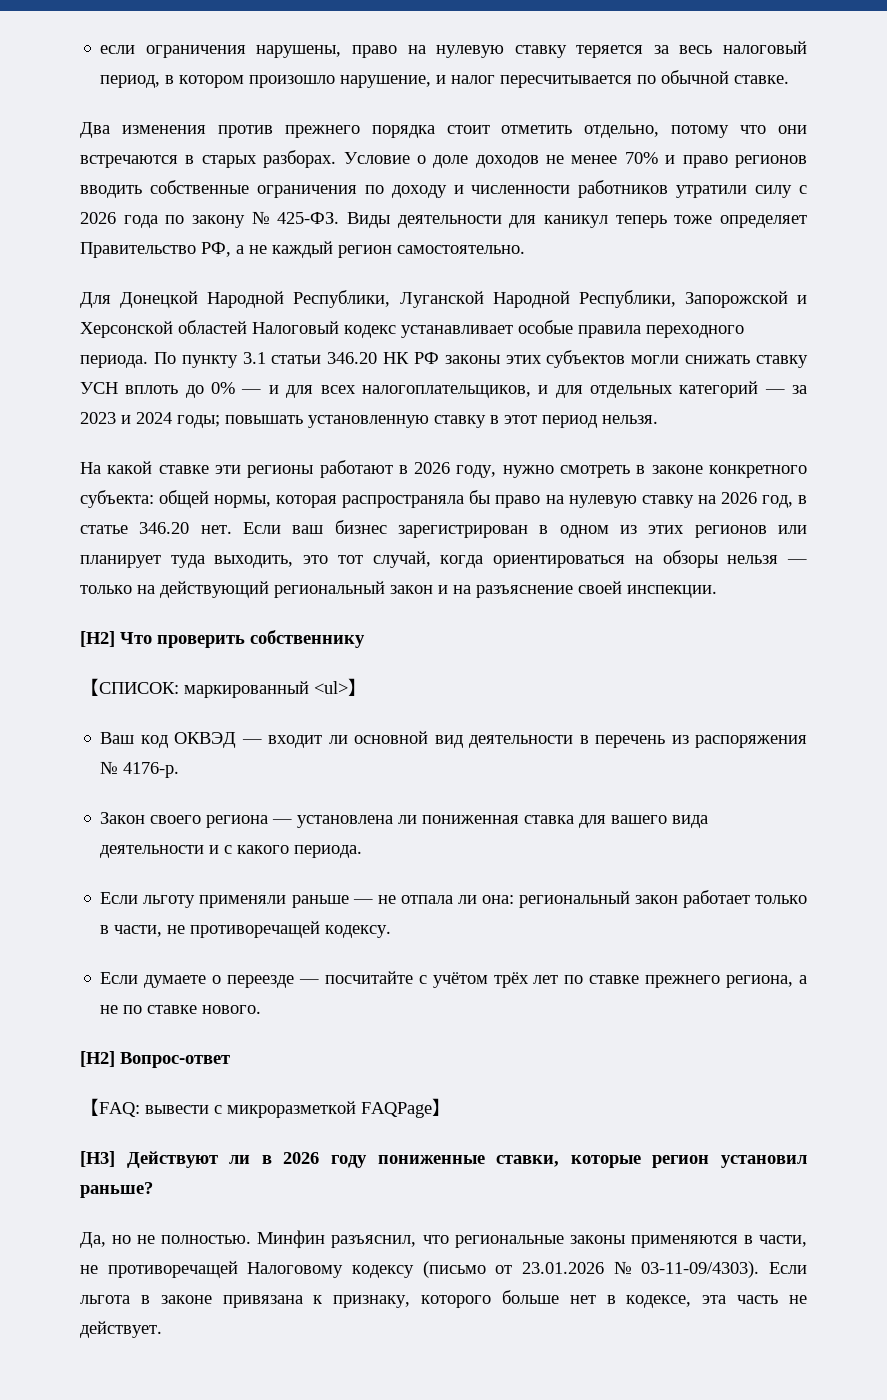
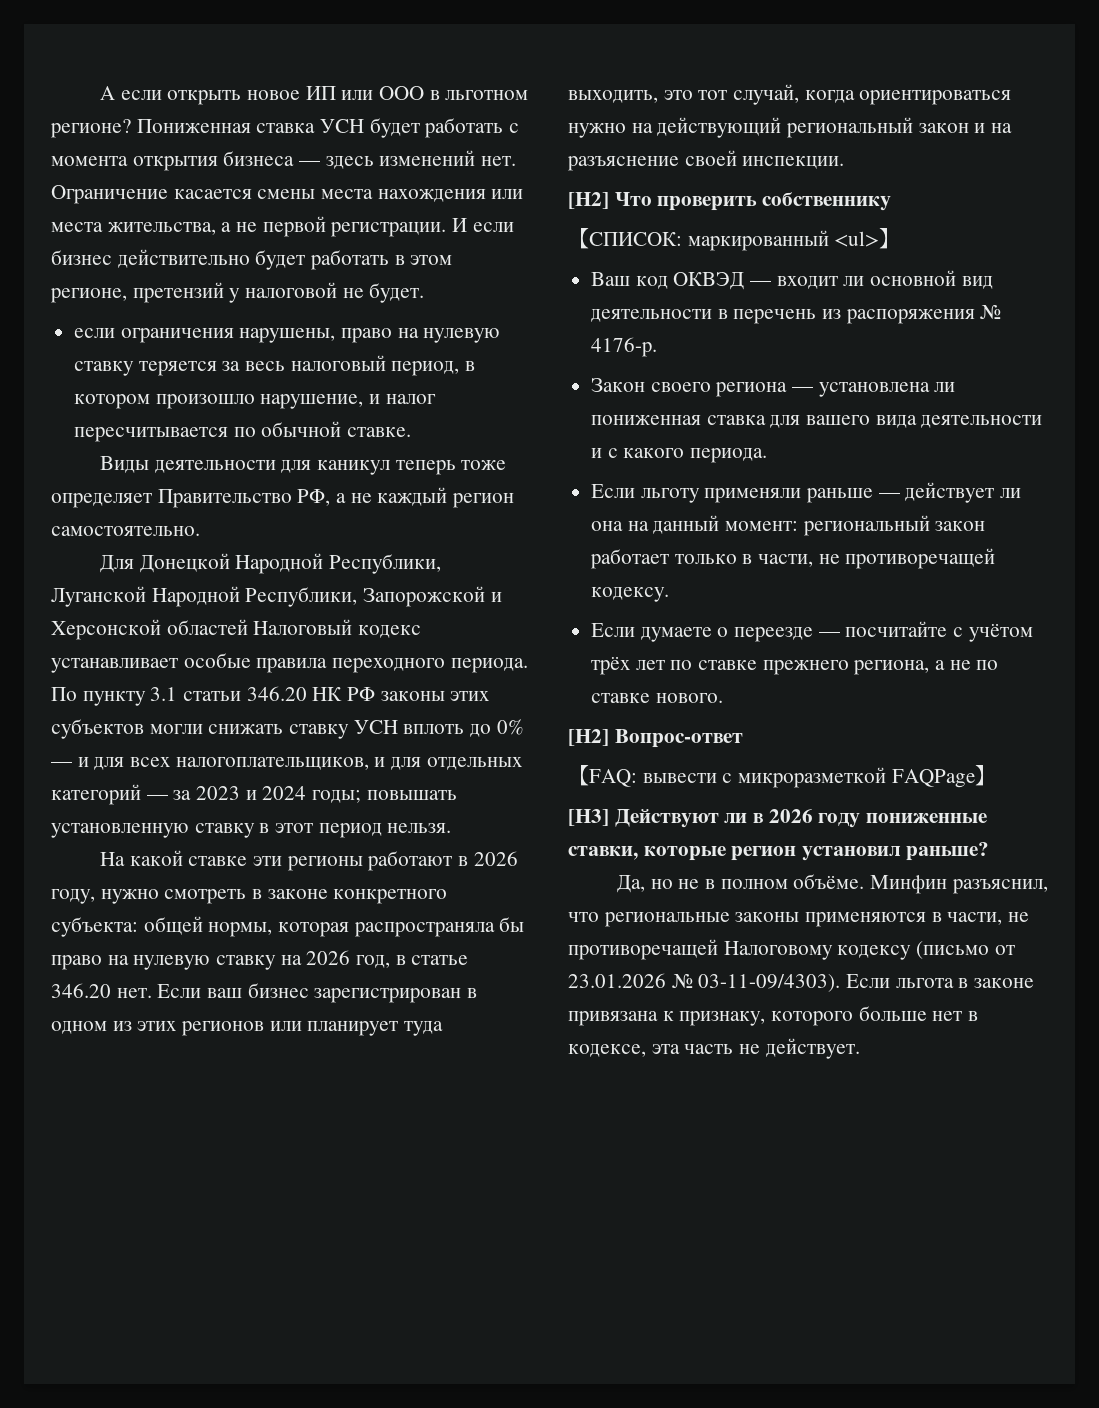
+ А если открыть новое ИП или ООО в льготном регионе? Пониженная ставка УСН будет работать с момента открытия бизнеса — здесь изменений нет. Ограничение касается смены места нахождения или места жительства, а не первой регистрации. И если бизнес действительно будет работать в этом регионе, претензий у налоговой не будет.
- Два изменения против прежнего порядка стоит отметить отдельно, потому что они встречаются в старых разборах. Условие о доле доходов не менее 70% и право регионов вводить собственные ограничения по доходу и численности работников утратили силу с 2026 года по закону № 425-ФЗ.
- Если ваш бизнес зарегистрирован в одном из этих регионов или планирует туда выходить, это тот случай, когда ориентироваться на обзоры нельзя — только на действующий региональный закон и на разъяснение своей инспекции.
+ Если ваш бизнес зарегистрирован в одном из этих регионов или планирует туда выходить, это тот случай, когда ориентироваться нужно на действующий региональный закон и на разъяснение своей инспекции.
- Если льготу применяли раньше — не отпала ли она: региональный закон работает только в части, не противоречащей кодексу.
+ Если льготу применяли раньше — действует ли она на данный момент: региональный закон работает только в части, не противоречащей кодексу.
- Да, но не полностью.
+ Да, но не в полном объёме.

